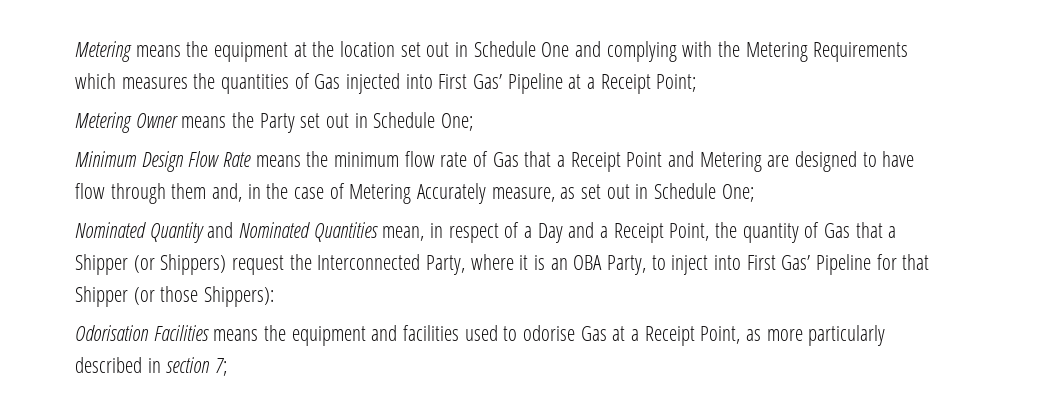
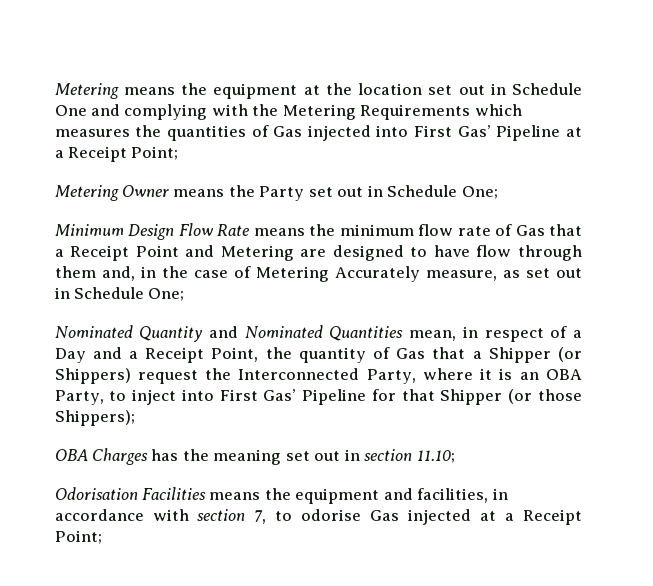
- Nominated Quantity and Nominated Quantities mean, in respect of a Day and a Receipt Point, the quantity of Gas that a Shipper (or Shippers) request the Interconnected Party, where it is an OBA Party, to inject into First Gas’ Pipeline for that Shipper (or those Shippers):
+ Nominated Quantity and Nominated Quantities mean, in respect of a Day and a Receipt Point, the quantity of Gas that a Shipper (or Shippers) request the Interconnected Party, where it is an OBA Party, to inject into First Gas’ Pipeline for that Shipper (or those Shippers);
+ OBA Charges has the meaning set out in section 11.10;
- Odorisation Facilities means the equipment and facilities used to odorise Gas at a Receipt Point, as more particularly described in section 7;
+ Odorisation Facilities means the equipment and facilities, in accordance with section 7, to odorise Gas injected at a Receipt Point;

